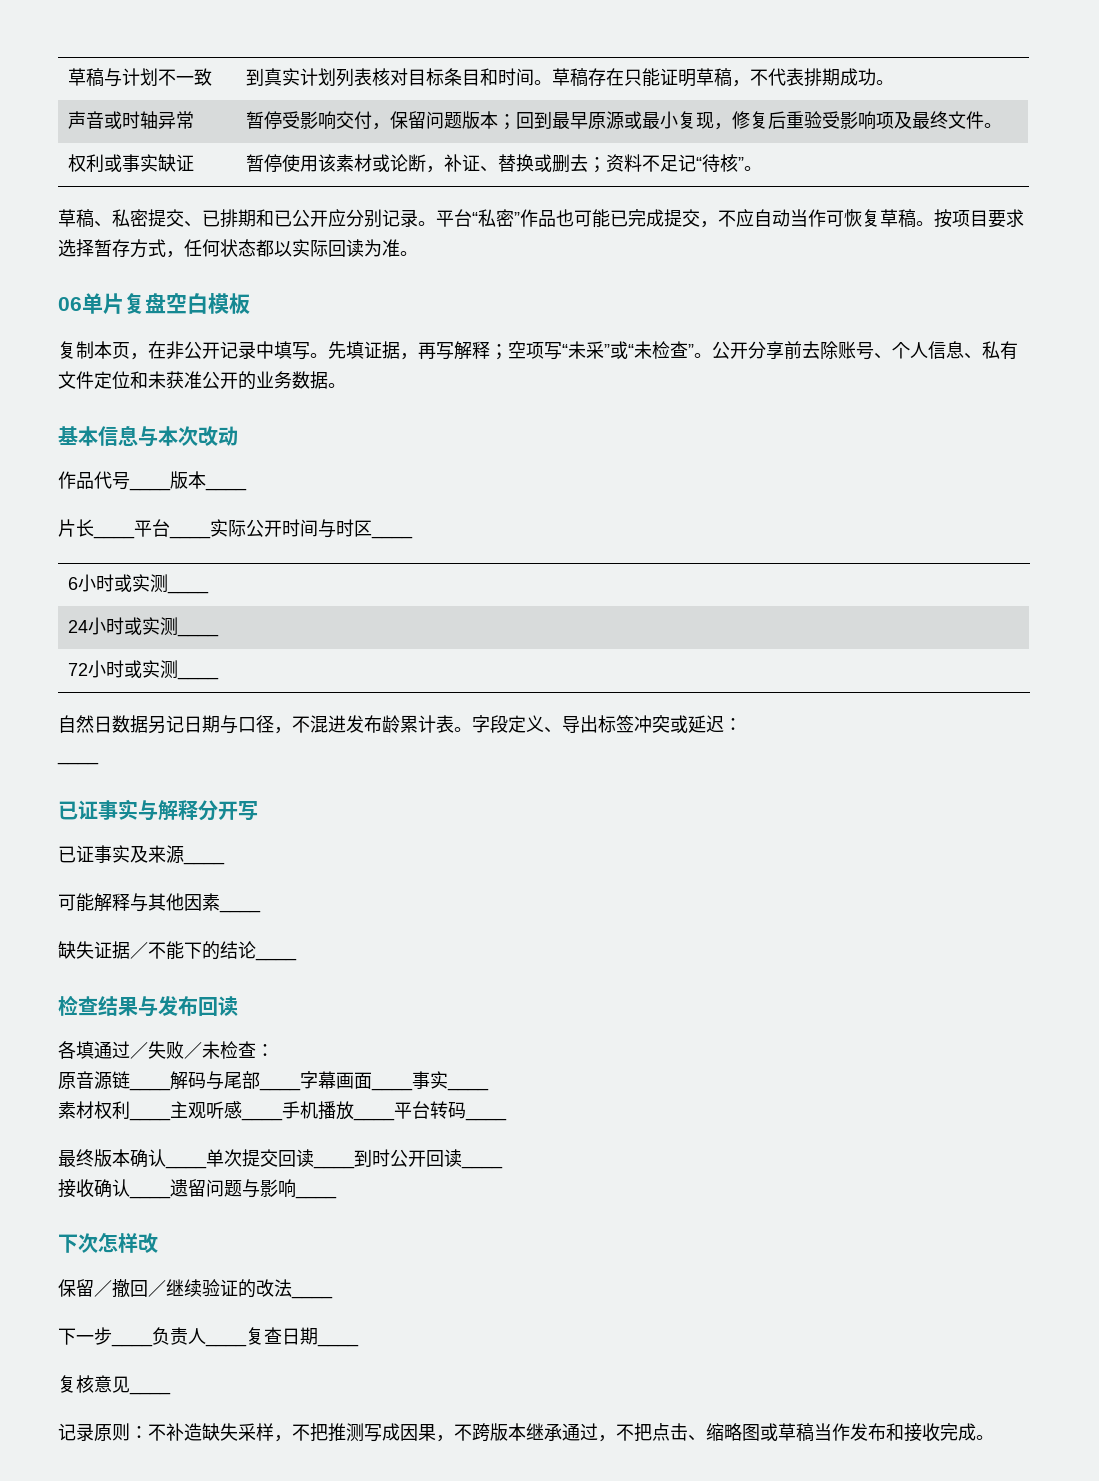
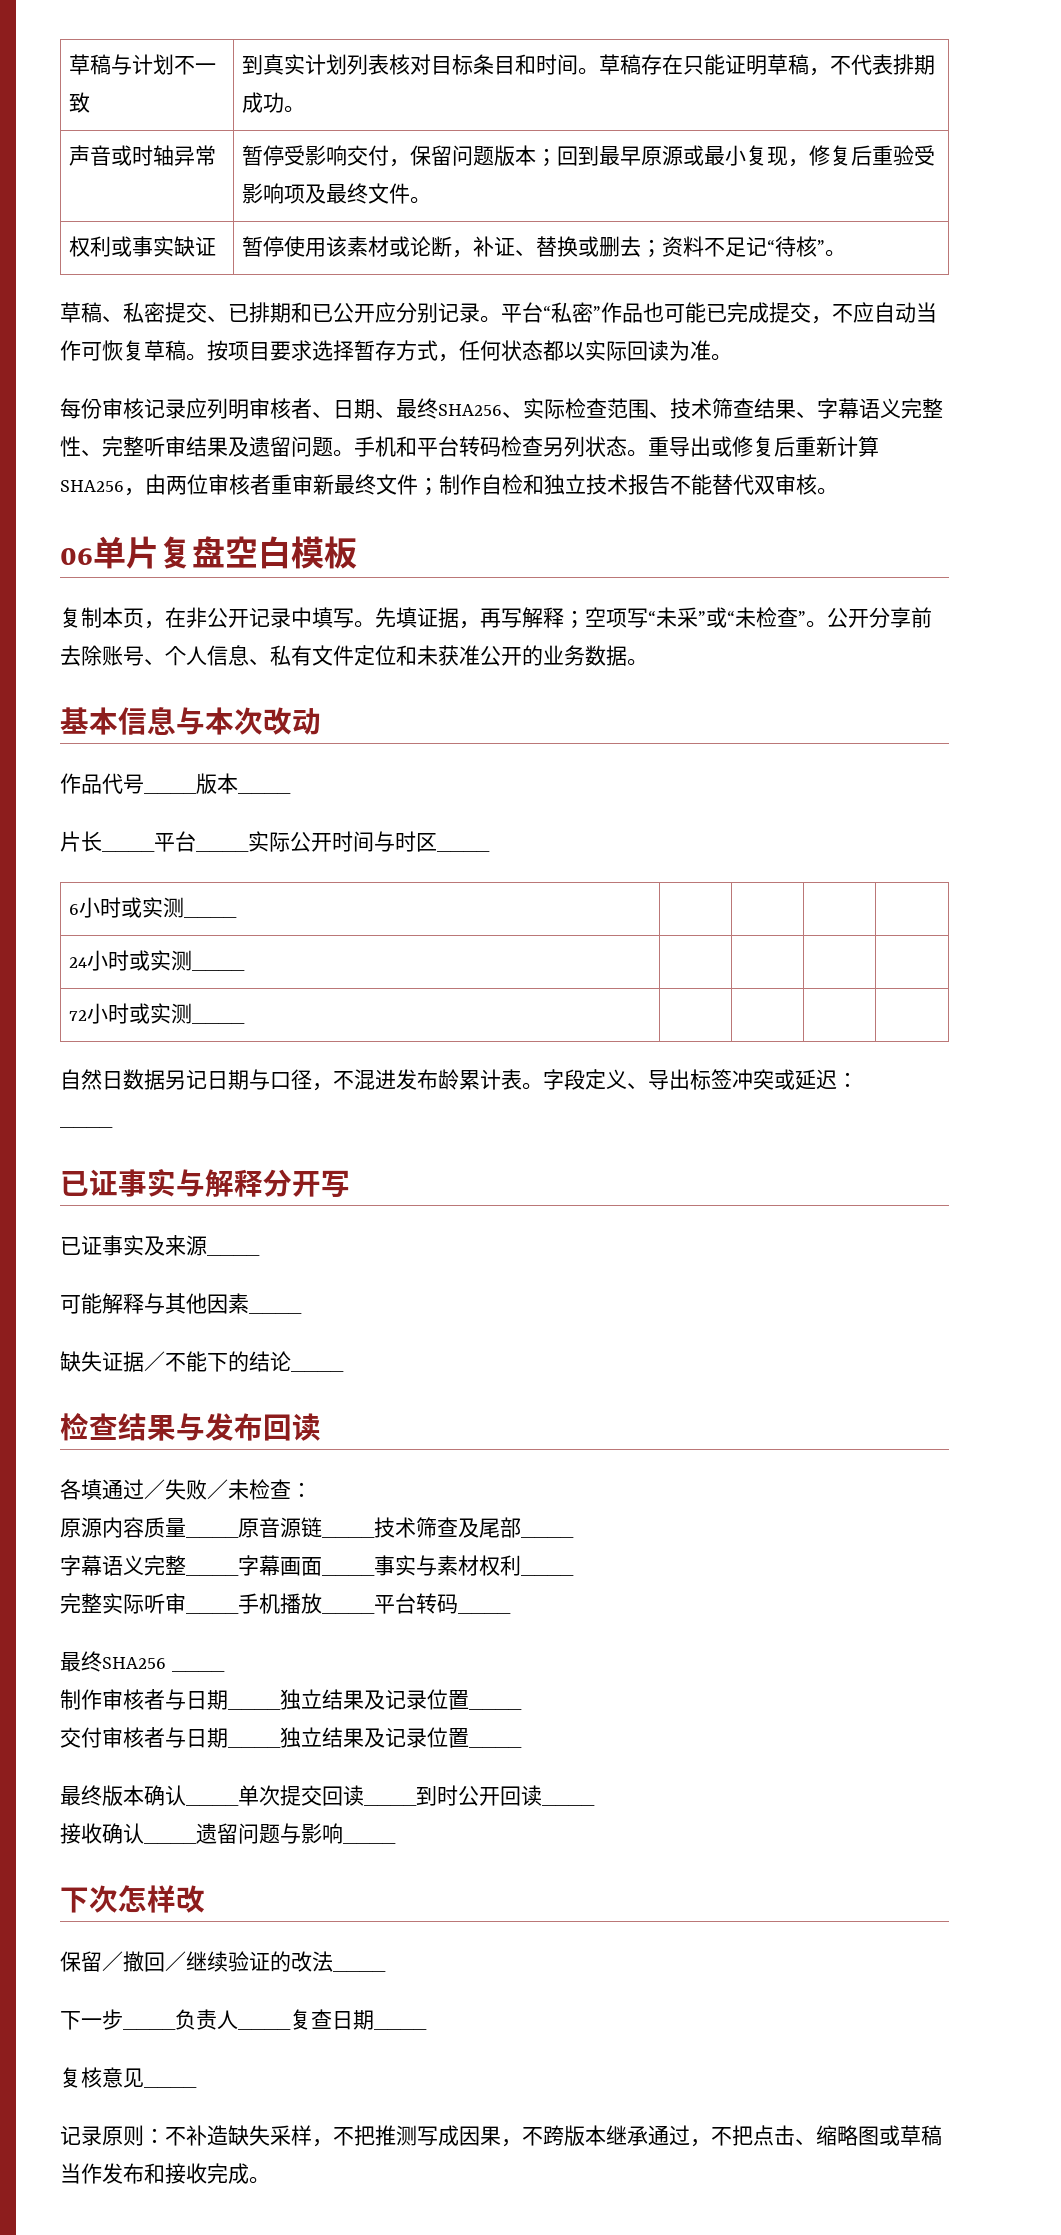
+ 每份审核记录应列明审核者、日期、最终SHA256、实际检查范围、技术筛查结果、字幕语义完整性、完整听审结果及遗留问题。手机和平台转码检查另列状态。重导出或修复后重新计算SHA256，由两位审核者重审新最终文件；制作自检和独立技术报告不能替代双审核。
- 原音源链____解码与尾部____字幕画面____事实____
- 素材权利____主观听感____手机播放____平台转码____
+ 原源内容质量____原音源链____技术筛查及尾部____
+ 字幕语义完整____字幕画面____事实与素材权利____
+ 完整实际听审____手机播放____平台转码____
+ 最终SHA256 ____
+ 制作审核者与日期____独立结果及记录位置____
+ 交付审核者与日期____独立结果及记录位置____

